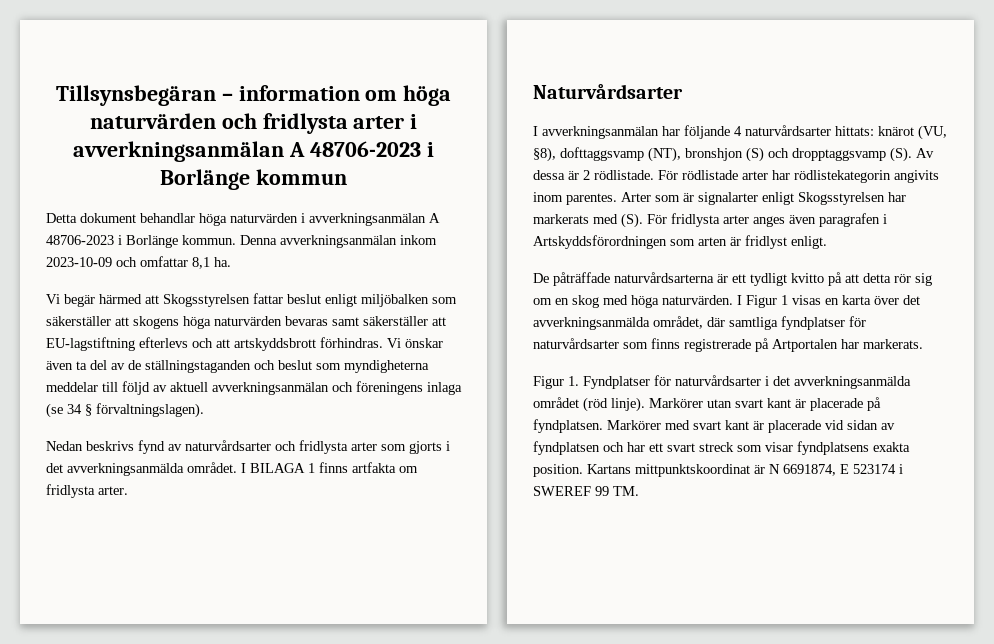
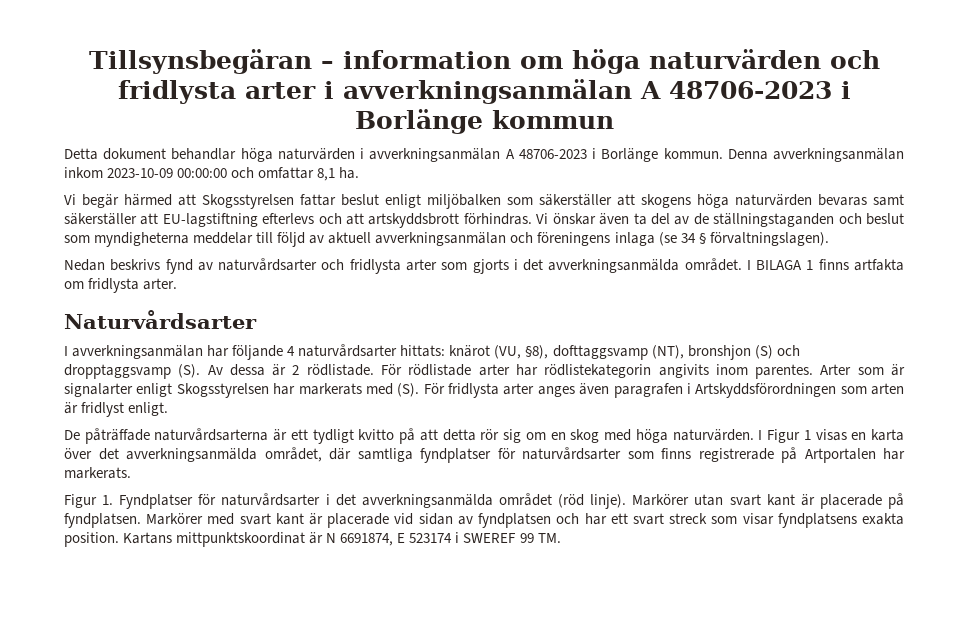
- Denna avverkningsanmälan inkom 2023-10-09 och omfattar 8,1 ha.
+ Denna avverkningsanmälan inkom 2023-10-09 00:00:00 och omfattar 8,1 ha.

